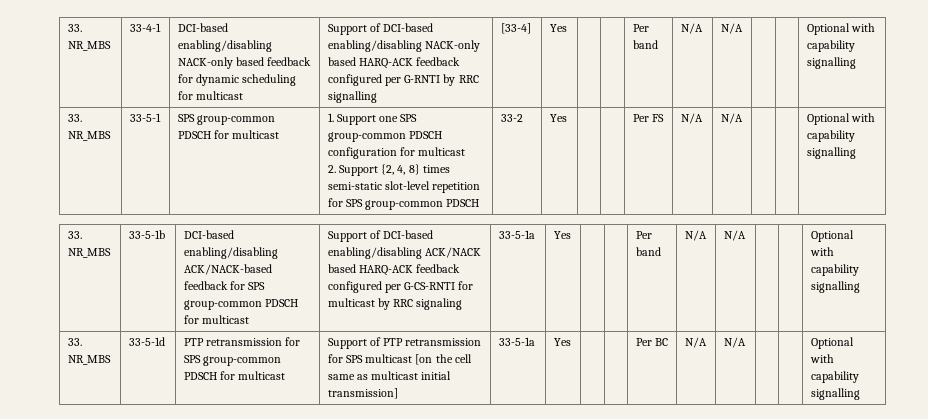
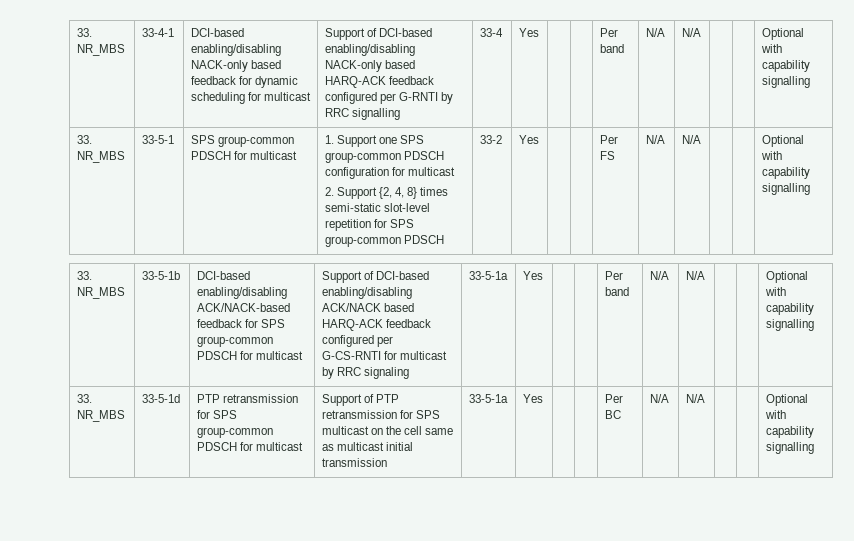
- 33. NR_MBS | 33-4-1 | DCI-based enabling/disabling NACK-only based feedback for dynamic scheduling for multicast | Support of DCI-based enabling/disabling NACK-only based HARQ-ACK feedback configured per G-RNTI by RRC signalling | [33-4] | Yes | | | Per band | N/A | N/A | | | Optional with capability signalling
+ 33. NR_MBS | 33-4-1 | DCI-based enabling/disabling NACK-only based feedback for dynamic scheduling for multicast | Support of DCI-based enabling/disabling NACK-only based HARQ-ACK feedback configured per G-RNTI by RRC signalling | 33-4 | Yes | | | Per band | N/A | N/A | | | Optional with capability signalling
- 33. NR_MBS | 33-5-1d | PTP retransmission for SPS group-common PDSCH for multicast | Support of PTP retransmission for SPS multicast [on the cell same as multicast initial transmission] | 33-5-1a | Yes | | | Per BC | N/A | N/A | | | Optional with capability signalling
+ 33. NR_MBS | 33-5-1d | PTP retransmission for SPS group-common PDSCH for multicast | Support of PTP retransmission for SPS multicast on the cell same as multicast initial transmission | 33-5-1a | Yes | | | Per BC | N/A | N/A | | | Optional with capability signalling

